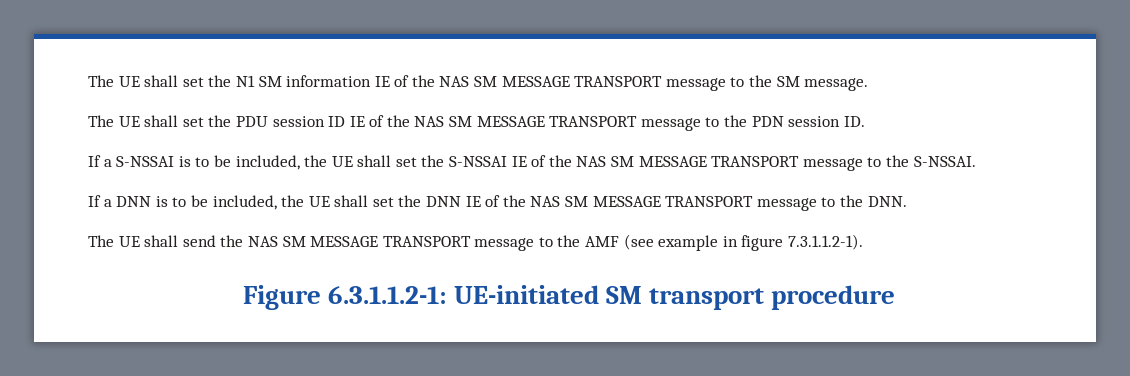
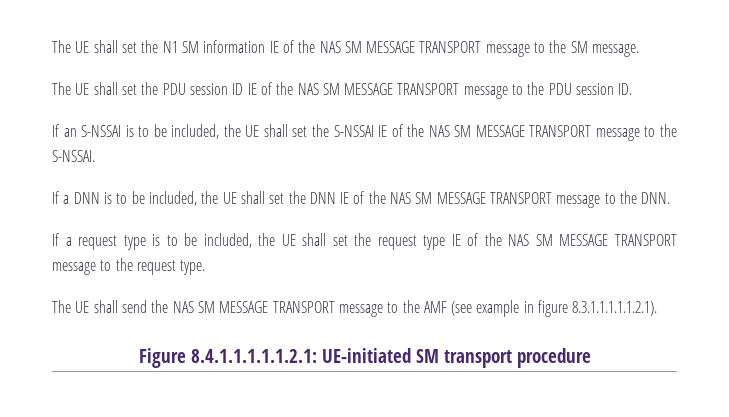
- The UE shall set the PDU session ID IE of the NAS SM MESSAGE TRANSPORT message to the PDN session ID.
+ The UE shall set the PDU session ID IE of the NAS SM MESSAGE TRANSPORT message to the PDU session ID.
- If a S-NSSAI is to be included, the UE shall set the S-NSSAI IE of the NAS SM MESSAGE TRANSPORT message to the S-NSSAI.
+ If an S-NSSAI is to be included, the UE shall set the S-NSSAI IE of the NAS SM MESSAGE TRANSPORT message to the S-NSSAI.
+ If a request type is to be included, the UE shall set the request type IE of the NAS SM MESSAGE TRANSPORT message to the request type.
- The UE shall send the NAS SM MESSAGE TRANSPORT message to the AMF (see example in figure 7.3.1.1.2-1).
+ The UE shall send the NAS SM MESSAGE TRANSPORT message to the AMF (see example in figure 8.3.1.1.1.1.1.2.1).
- Figure 6.3.1.1.2-1: UE-initiated SM transport procedure
+ Figure 8.4.1.1.1.1.1.2.1: UE-initiated SM transport procedure

